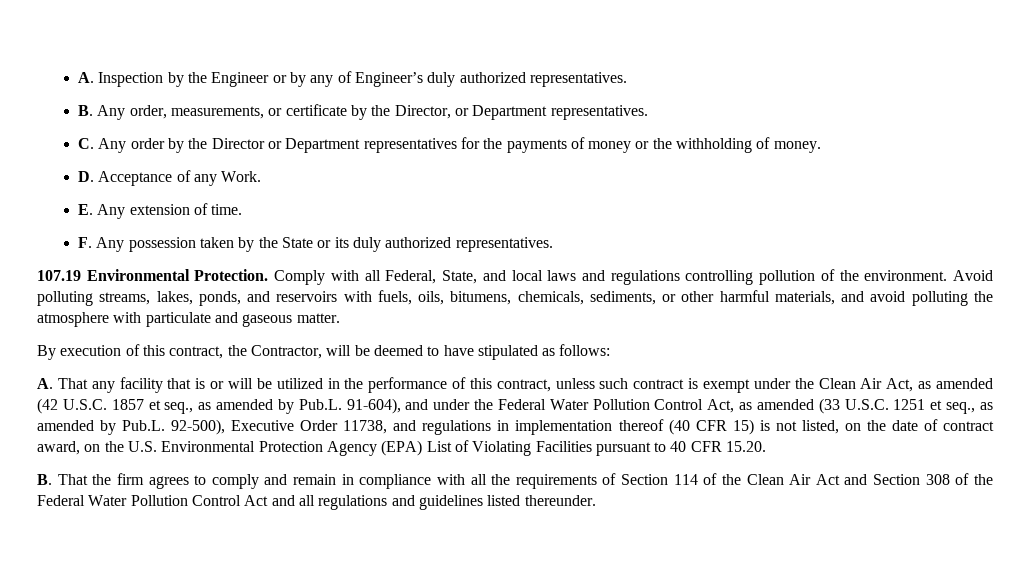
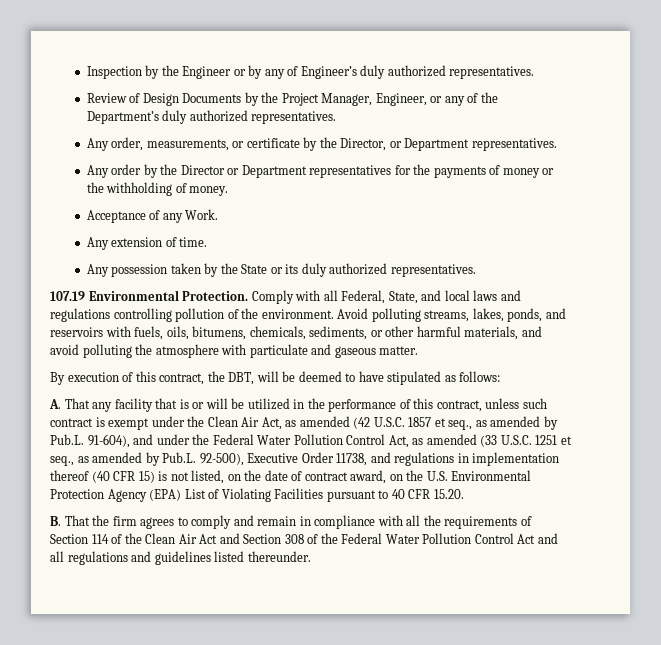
- A. Inspection by the Engineer or by any of Engineer’s duly authorized representatives.
+ Inspection by the Engineer or by any of Engineer’s duly authorized representatives.
- B. Any order, measurements, or certificate by the Director, or Department representatives.
+ Review of Design Documents by the Project Manager, Engineer, or any of the Department’s duly authorized representatives.
+ Any order, measurements, or certificate by the Director, or Department representatives.
- C. Any order by the Director or Department representatives for the payments of money or the withholding of money.
+ Any order by the Director or Department representatives for the payments of money or the withholding of money.
- D. Acceptance of any Work.
+ Acceptance of any Work.
- E. Any extension of time.
+ Any extension of time.
- F. Any possession taken by the State or its duly authorized representatives.
+ Any possession taken by the State or its duly authorized representatives.
- By execution of this contract, the Contractor, will be deemed to have stipulated as follows:
+ By execution of this contract, the DBT, will be deemed to have stipulated as follows:

